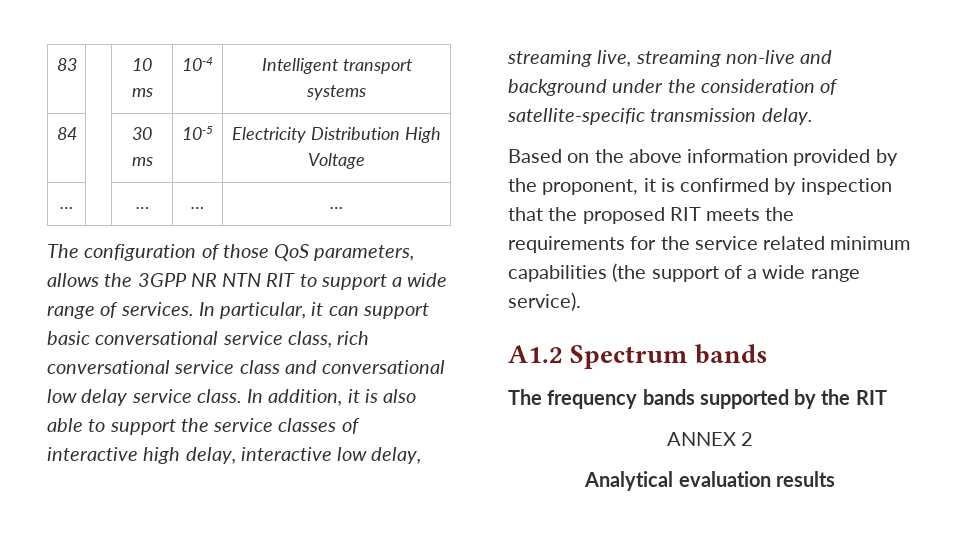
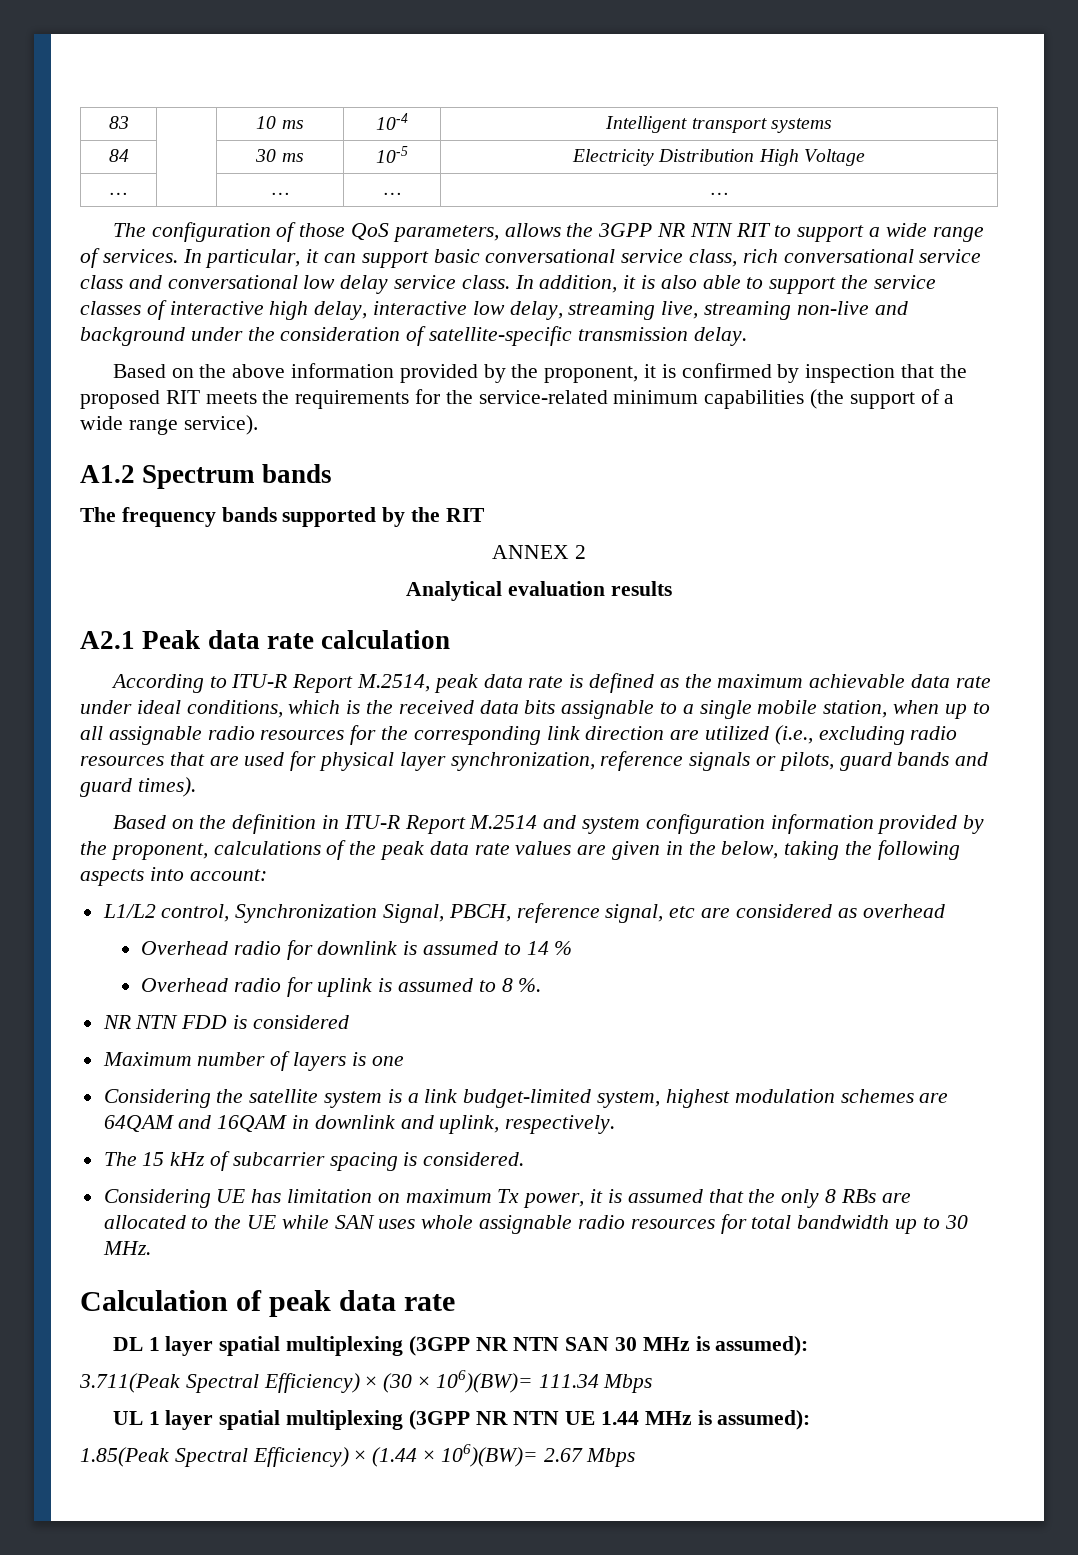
- Based on the above information provided by the proponent, it is confirmed by inspection that the proposed RIT meets the requirements for the service related minimum capabilities (the support of a wide range service).
+ Based on the above information provided by the proponent, it is confirmed by inspection that the proposed RIT meets the requirements for the service-related minimum capabilities (the support of a wide range service).
+ A2.1 Peak data rate calculation
+ According to ITU-R Report M.2514, peak data rate is defined as the maximum achievable data rate under ideal conditions, which is the received data bits assignable to a single mobile station, when up to all assignable radio resources for the corresponding link direction are utilized (i.e., excluding radio resources that are used for physical layer synchronization, reference signals or pilots, guard bands and guard times).
+ Based on the definition in ITU-R Report M.2514 and system configuration information provided by the proponent, calculations of the peak data rate values are given in the below, taking the following aspects into account:
+ L1/L2 control, Synchronization Signal, PBCH, reference signal, etc are considered as overhead
+ Overhead radio for downlink is assumed to 14 %
+ Overhead radio for uplink is assumed to 8 %.
+ NR NTN FDD is considered
+ Maximum number of layers is one
+ Considering the satellite system is a link budget-limited system, highest modulation schemes are 64QAM and 16QAM in downlink and uplink, respectively.
+ The 15 kHz of subcarrier spacing is considered.
+ Considering UE has limitation on maximum Tx power, it is assumed that the only 8 RBs are allocated to the UE while SAN uses whole assignable radio resources for total bandwidth up to 30 MHz.
+ Calculation of peak data rate
+ DL 1 layer spatial multiplexing (3GPP NR NTN SAN 30 MHz is assumed):
+ 3.711(Peak Spectral Efficiency) × (30 × 106)(BW)= 111.34 Mbps
+ UL 1 layer spatial multiplexing (3GPP NR NTN UE 1.44 MHz is assumed):
+ 1.85(Peak Spectral Efficiency) × (1.44 × 106)(BW)= 2.67 Mbps

